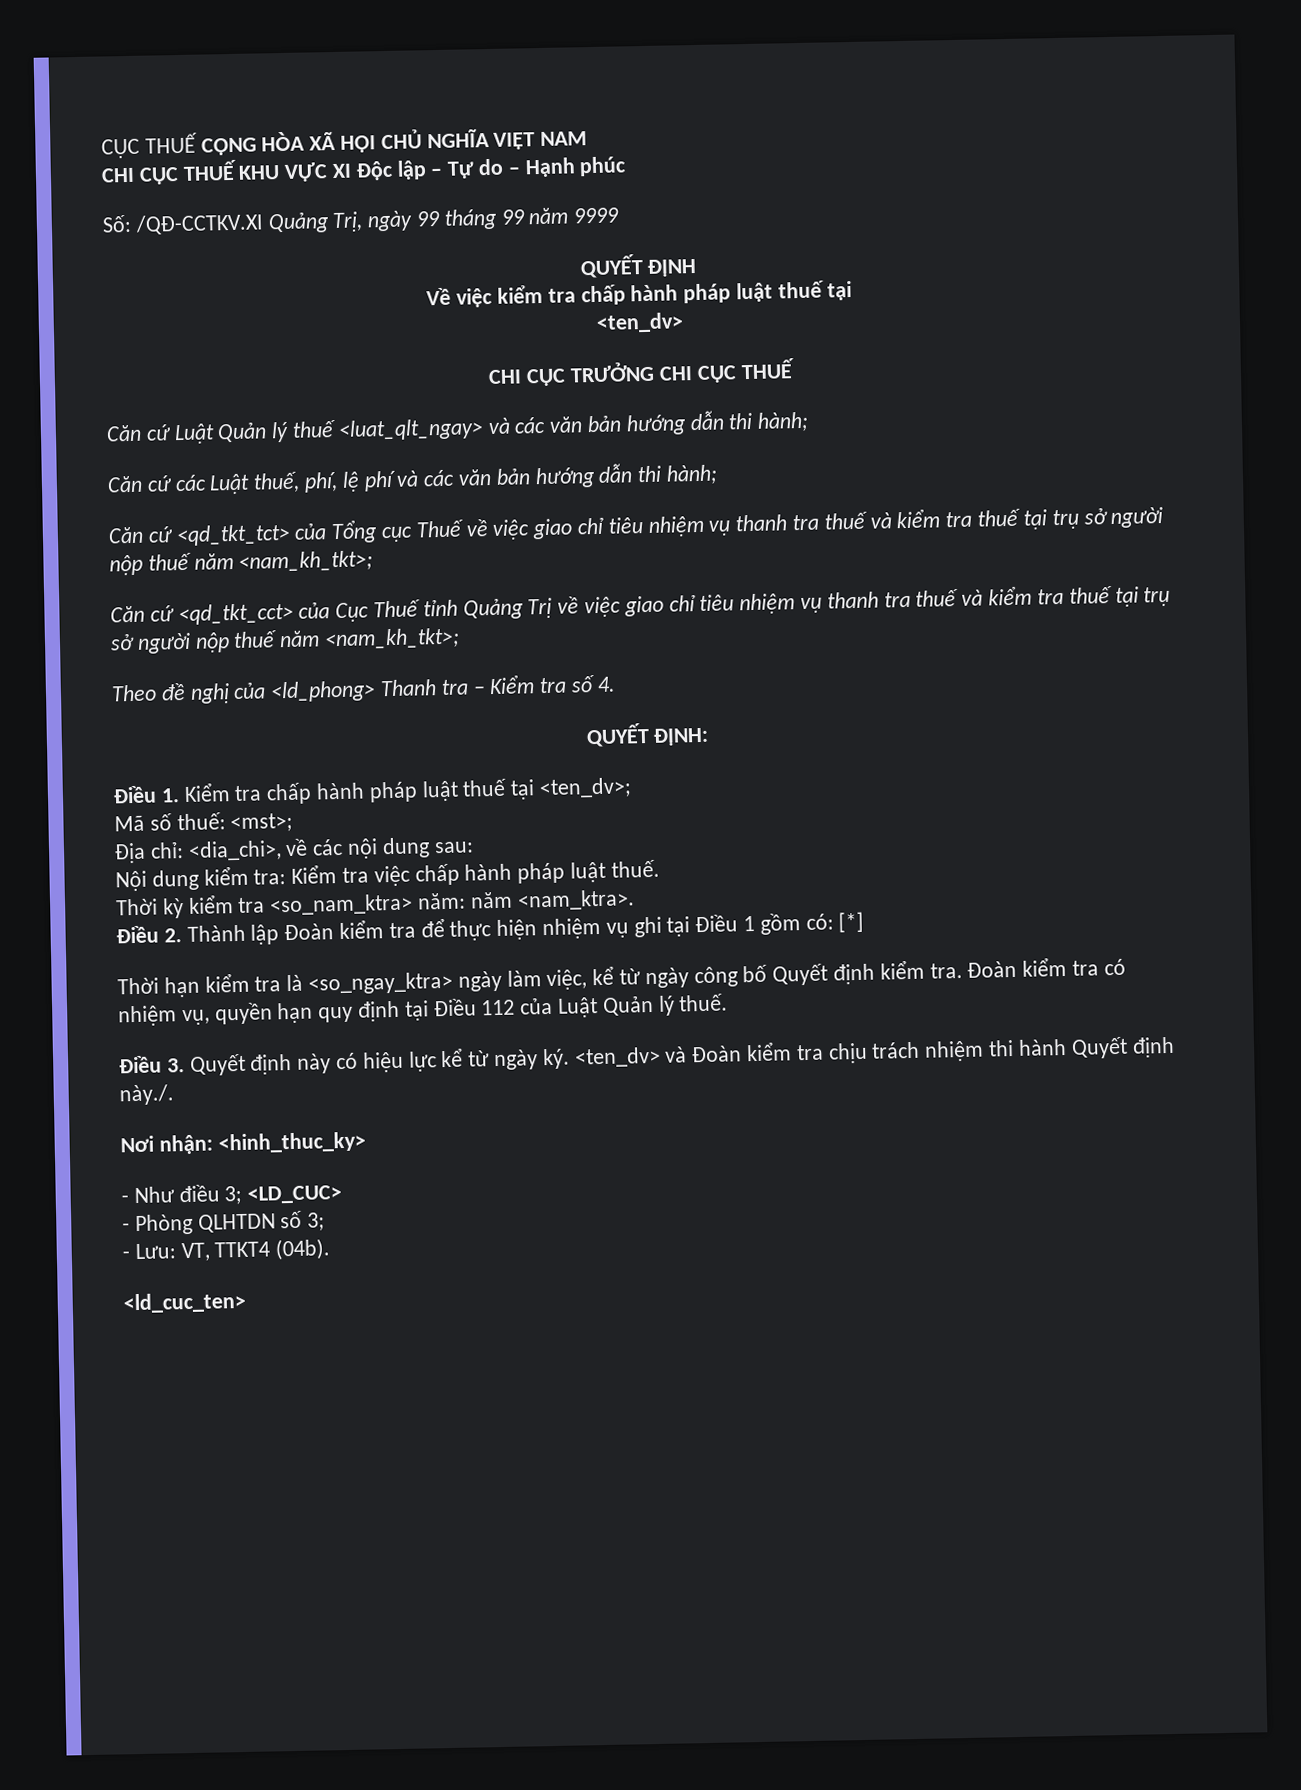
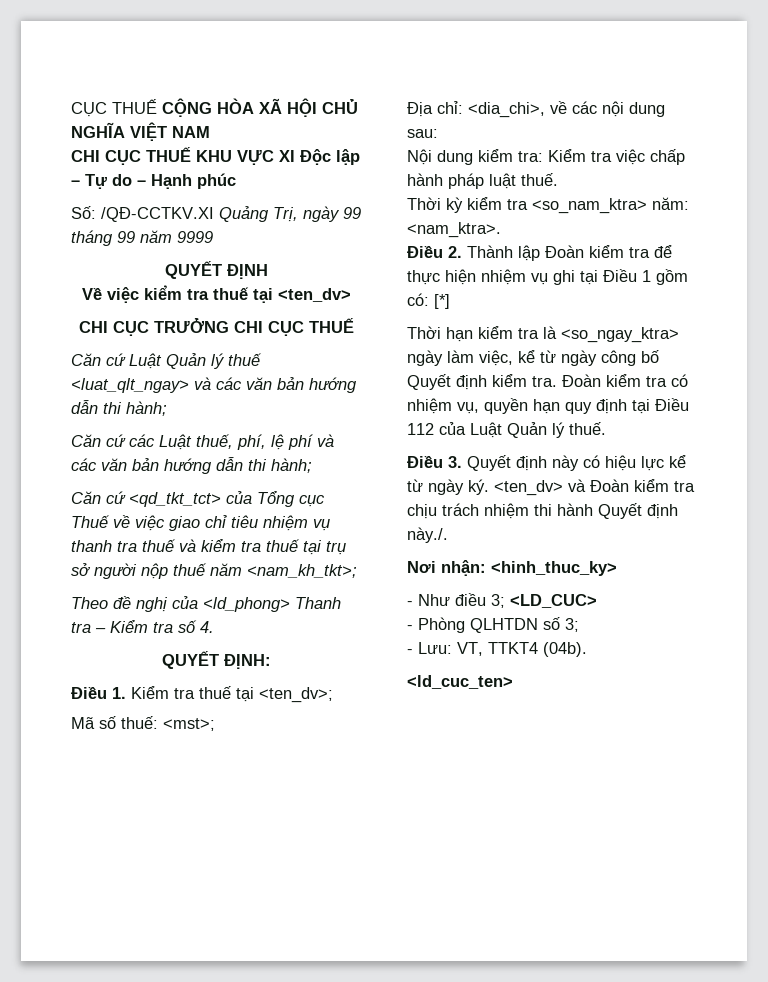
- Về việc kiểm tra chấp hành pháp luật thuế tại
- <ten_dv>
+ Về việc kiểm tra thuế tại <ten_dv>
- Căn cứ <qd_tkt_cct> của Cục Thuế tỉnh Quảng Trị về việc giao chỉ tiêu nhiệm vụ thanh tra thuế và kiểm tra thuế tại trụ sở người nộp thuế năm <nam_kh_tkt>;
- Điều 1. Kiểm tra chấp hành pháp luật thuế tại <ten_dv>;
+ Điều 1. Kiểm tra thuế tại <ten_dv>;
- Thời kỳ kiểm tra <so_nam_ktra> năm: năm <nam_ktra>.
+ Thời kỳ kiểm tra <so_nam_ktra> năm: <nam_ktra>.

